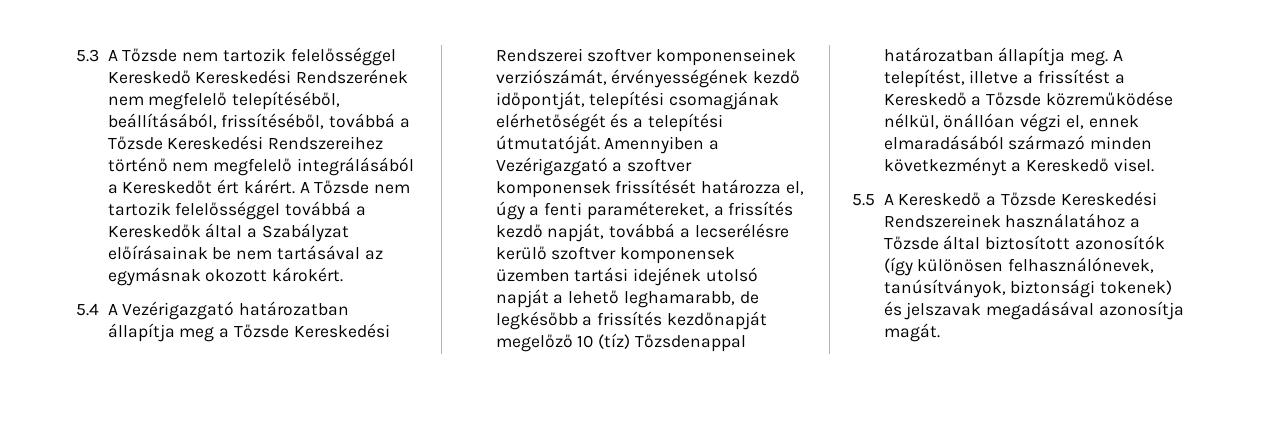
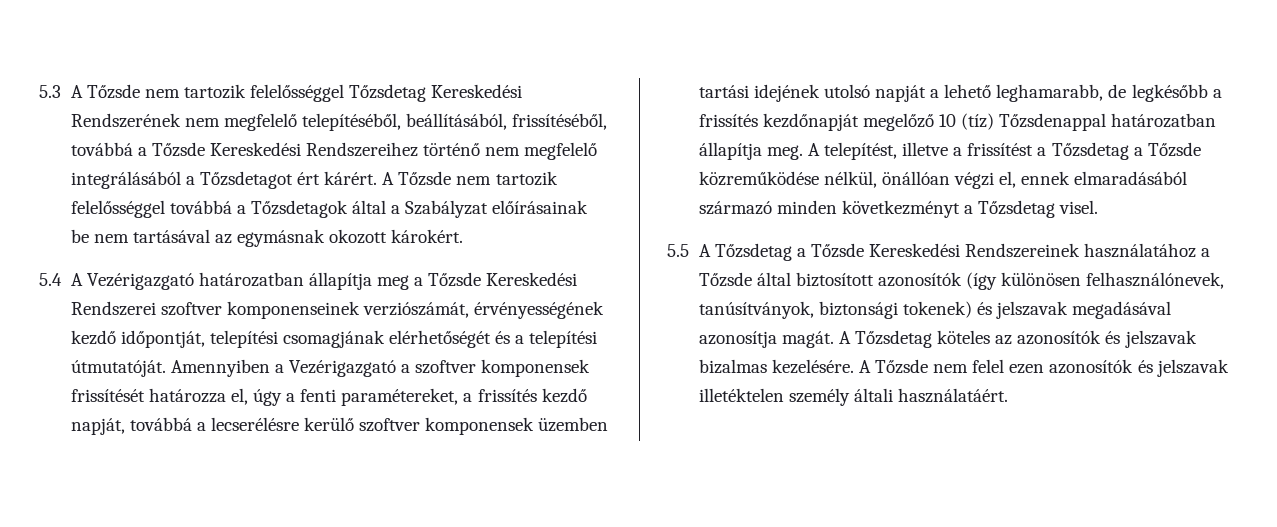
- 5.3 A Tőzsde nem tartozik felelősséggel Kereskedő Kereskedési Rendszerének nem megfelelő telepítéséből, beállításából, frissítéséből, továbbá a Tőzsde Kereskedési Rendszereihez történő nem megfelelő integrálásából a Kereskedőt ért kárért.
+ 5.3 A Tőzsde nem tartozik felelősséggel Tőzsdetag Kereskedési Rendszerének nem megfelelő telepítéséből, beállításából, frissítéséből, továbbá a Tőzsde Kereskedési Rendszereihez történő nem megfelelő integrálásából a Tőzsdetagot ért kárért.
- A Tőzsde nem tartozik felelősséggel továbbá a Kereskedők által a Szabályzat előírásainak be nem tartásával az egymásnak okozott károkért.
+ A Tőzsde nem tartozik felelősséggel továbbá a Tőzsdetagok által a Szabályzat előírásainak be nem tartásával az egymásnak okozott károkért.
- A telepítést, illetve a frissítést a Kereskedő a Tőzsde közreműködése nélkül, önállóan végzi el, ennek elmaradásából származó minden következményt a Kereskedő visel.
+ A telepítést, illetve a frissítést a Tőzsdetag a Tőzsde közreműködése nélkül, önállóan végzi el, ennek elmaradásából származó minden következményt a Tőzsdetag visel.
- 5.5 A Kereskedő a Tőzsde Kereskedési Rendszereinek használatához a Tőzsde által biztosított azonosítók (így különösen felhasználónevek, tanúsítványok, biztonsági tokenek) és jelszavak megadásával azonosítja magát.
+ 5.5 A Tőzsdetag a Tőzsde Kereskedési Rendszereinek használatához a Tőzsde által biztosított azonosítók (így különösen felhasználónevek, tanúsítványok, biztonsági tokenek) és jelszavak megadásával azonosítja magát.
+ A Tőzsdetag köteles az azonosítók és jelszavak bizalmas kezelésére. A Tőzsde nem felel ezen azonosítók és jelszavak illetéktelen személy általi használatáért.

